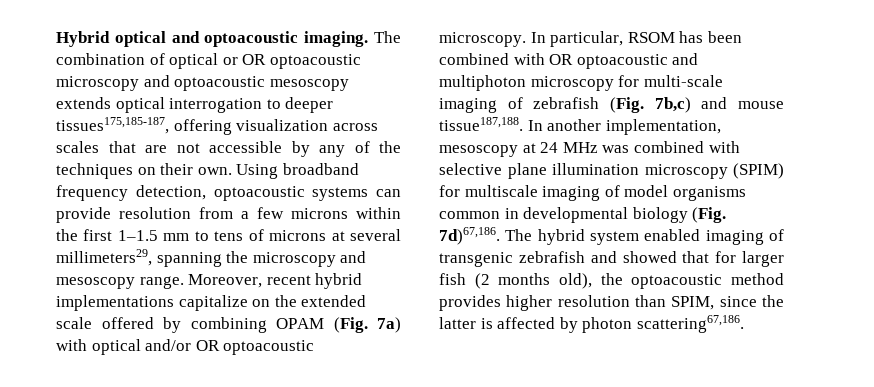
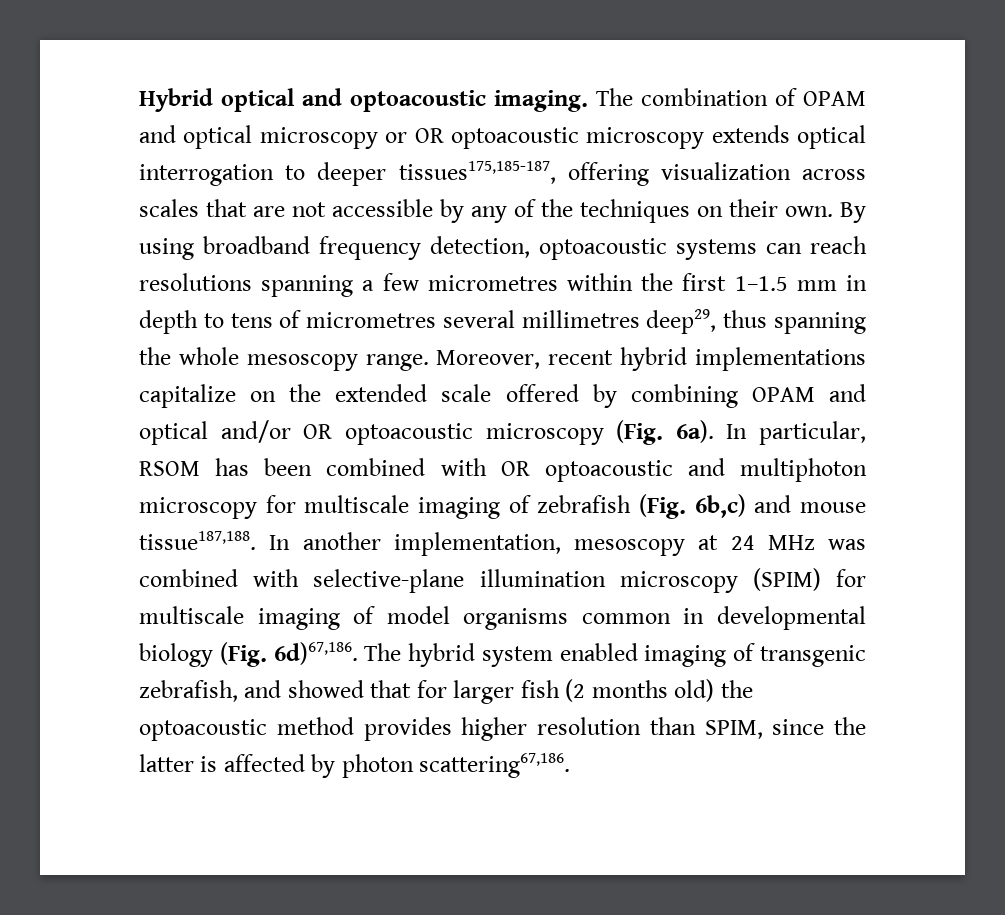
- The combination of optical or OR optoacoustic microscopy and optoacoustic mesoscopy extends optical interrogation to deeper tissues175,185-187, offering visualization across scales that are not accessible by any of the techniques on their own.
+ The combination of OPAM and optical microscopy or OR optoacoustic microscopy extends optical interrogation to deeper tissues175,185-187, offering visualization across scales that are not accessible by any of the techniques on their own.
- Using broadband frequency detection, optoacoustic systems can provide resolution from a few microns within the first 1–1.5 mm to tens of microns at several millimeters29, spanning the microscopy and mesoscopy range.
+ By using broadband frequency detection, optoacoustic systems can reach resolutions spanning a few micrometres within the first 1–1.5 mm in depth to tens of micrometres several millimetres deep29, thus spanning the whole mesoscopy range.
- Moreover, recent hybrid implementations capitalize on the extended scale offered by combining OPAM (Fig. 7a) with optical and/or OR optoacoustic microscopy.
+ Moreover, recent hybrid implementations capitalize on the extended scale offered by combining OPAM and optical and/or OR optoacoustic microscopy (Fig. 6a).
- In particular, RSOM has been combined with OR optoacoustic and multiphoton microscopy for multi-scale imaging of zebrafish (Fig. 7b,c) and mouse tissue187,188.
+ In particular, RSOM has been combined with OR optoacoustic and multiphoton microscopy for multiscale imaging of zebrafish (Fig. 6b,c) and mouse tissue187,188.
- In another implementation, mesoscopy at 24 MHz was combined with selective plane illumination microscopy (SPIM) for multiscale imaging of model organisms common in developmental biology (Fig. 7d)67,186.
+ In another implementation, mesoscopy at 24 MHz was combined with selective-plane illumination microscopy (SPIM) for multiscale imaging of model organisms common in developmental biology (Fig. 6d)67,186.
- The hybrid system enabled imaging of transgenic zebrafish and showed that for larger fish (2 months old), the optoacoustic method provides higher resolution than SPIM, since the latter is affected by photon scattering67,186.
+ The hybrid system enabled imaging of transgenic zebrafish, and showed that for larger fish (2 months old) the optoacoustic method provides higher resolution than SPIM, since the latter is affected by photon scattering67,186.

